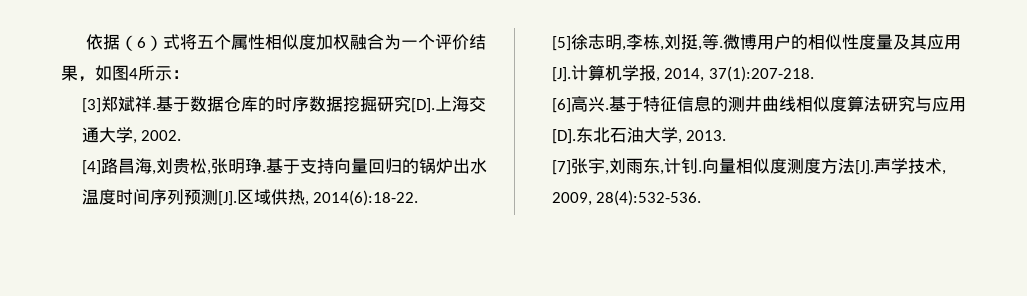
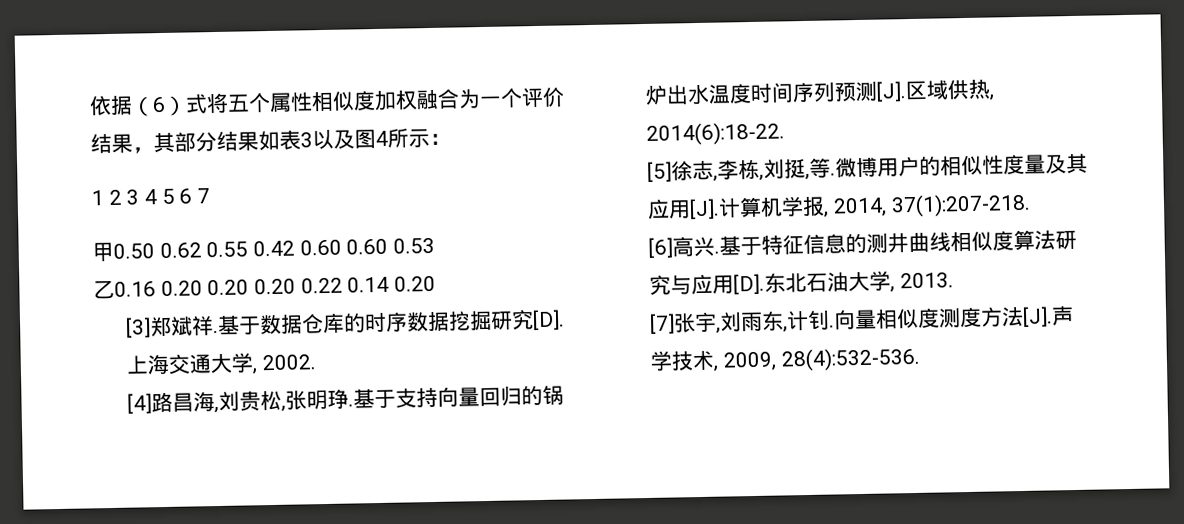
- 依据（6）式将五个属性相似度加权融合为一个评价结果，如图4所示：
+ 依据（6）式将五个属性相似度加权融合为一个评价结果，其部分结果如表3以及图4所示：
+ 1 2 3 4 5 6 7
+ 甲0.50 0.62 0.55 0.42 0.60 0.60 0.53
+ 乙0.16 0.20 0.20 0.20 0.22 0.14 0.20
- [5]徐志明,李栋,刘挺,等.
+ [5]徐志,李栋,刘挺,等.

